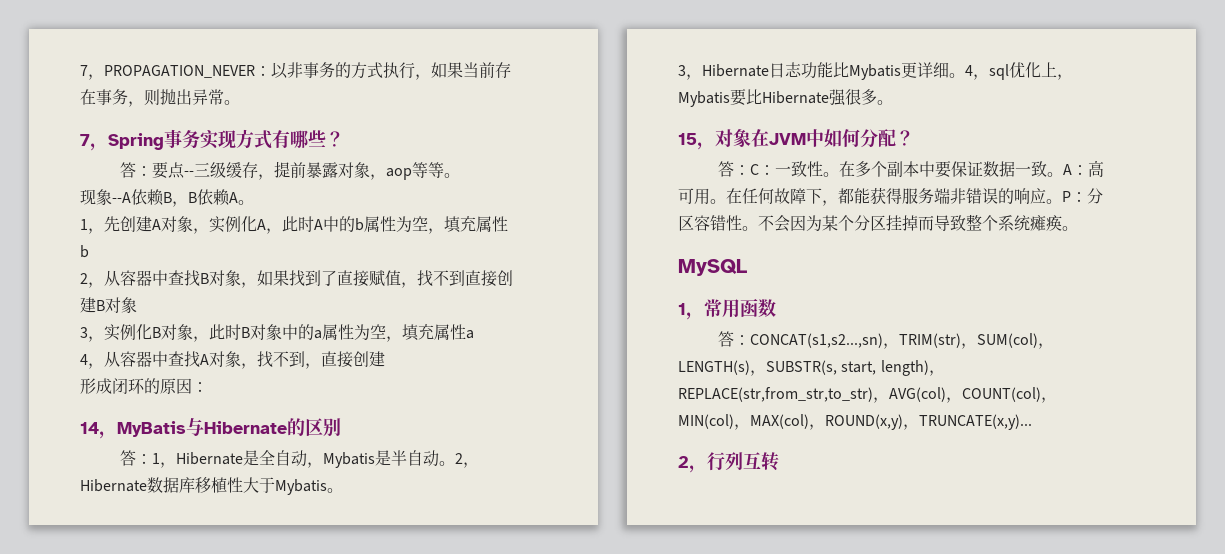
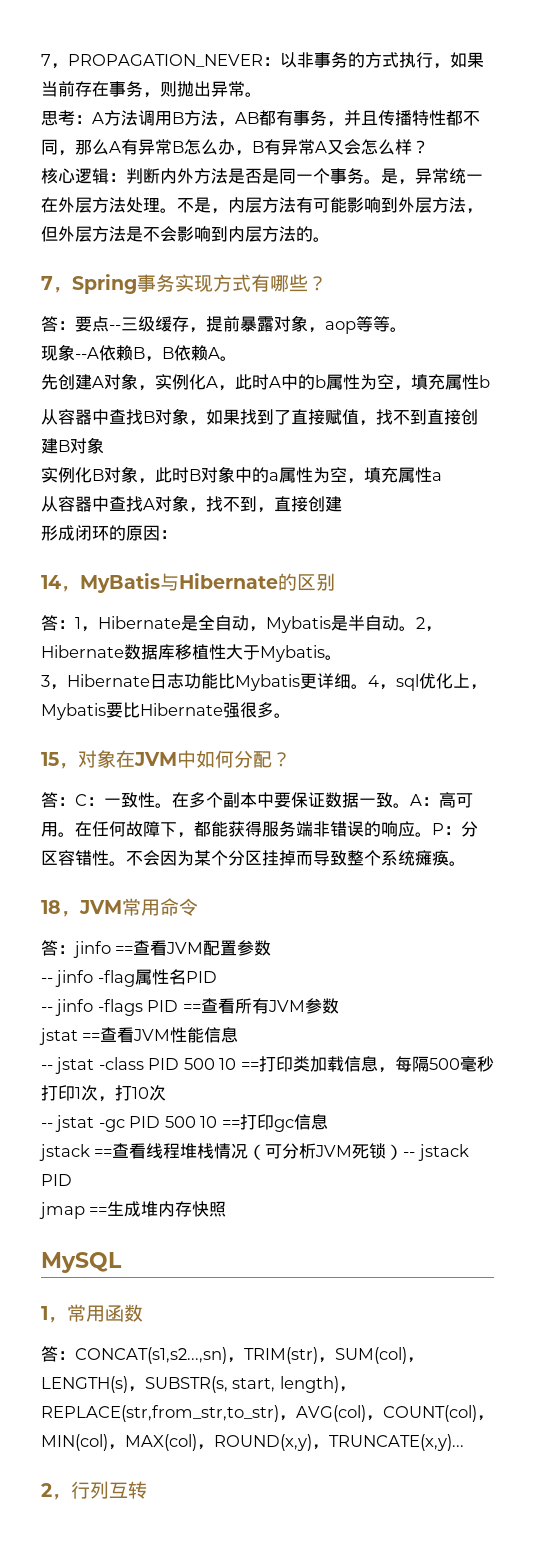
+ 思考：A方法调用B方法，AB都有事务，并且传播特性都不同，那么A有异常B怎么办，B有异常A又会怎么样？
+ 核心逻辑：判断内外方法是否是同一个事务。是，异常统一在外层方法处理。不是，内层方法有可能影响到外层方法，但外层方法是不会影响到内层方法的。
- 1，先创建A对象，实例化A，此时A中的b属性为空，填充属性b
+ 先创建A对象，实例化A，此时A中的b属性为空，填充属性b
- 2，从容器中查找B对象，如果找到了直接赋值，找不到直接创建B对象
+ 从容器中查找B对象，如果找到了直接赋值，找不到直接创建B对象
- 3，实例化B对象，此时B对象中的a属性为空，填充属性a
+ 实例化B对象，此时B对象中的a属性为空，填充属性a
- 4，从容器中查找A对象，找不到，直接创建
+ 从容器中查找A对象，找不到，直接创建
+ 18，JVM常用命令
+ 答：jinfo ==查看JVM配置参数
+ -- jinfo -flag属性名PID
+ -- jinfo -flags PID ==查看所有JVM参数
+ jstat ==查看JVM性能信息
+ -- jstat -class PID 500 10 ==打印类加载信息，每隔500毫秒打印1次，打10次
+ -- jstat -gc PID 500 10 ==打印gc信息
+ jstack ==查看线程堆栈情况（可分析JVM死锁）-- jstack PID
+ jmap ==生成堆内存快照

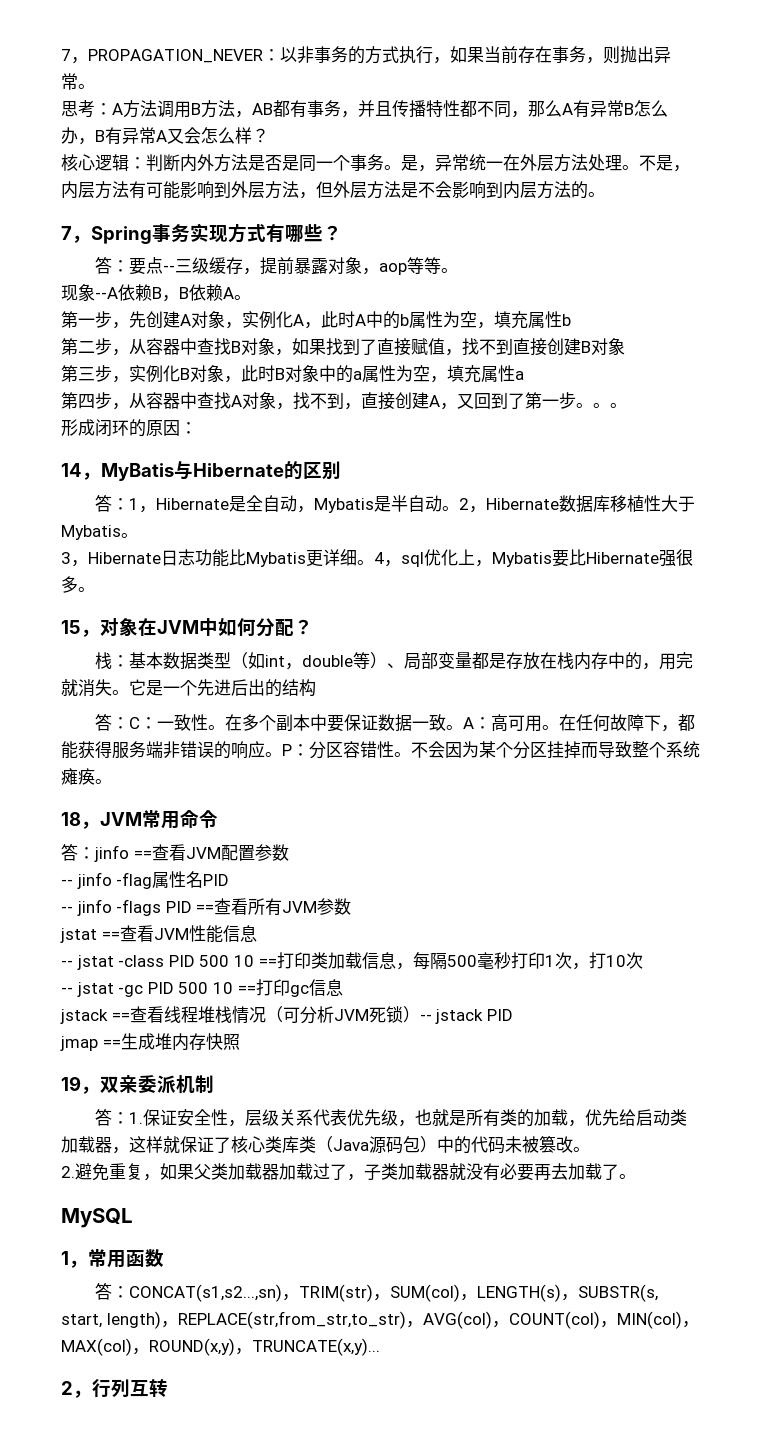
- 先创建A对象，实例化A，此时A中的b属性为空，填充属性b
+ 第一步，先创建A对象，实例化A，此时A中的b属性为空，填充属性b
- 从容器中查找B对象，如果找到了直接赋值，找不到直接创建B对象
+ 第二步，从容器中查找B对象，如果找到了直接赋值，找不到直接创建B对象
- 实例化B对象，此时B对象中的a属性为空，填充属性a
+ 第三步，实例化B对象，此时B对象中的a属性为空，填充属性a
- 从容器中查找A对象，找不到，直接创建
+ 第四步，从容器中查找A对象，找不到，直接创建A，又回到了第一步。。。
+ 栈：基本数据类型（如int，double等）、局部变量都是存放在栈内存中的，用完就消失。它是一个先进后出的结构
+ 19，双亲委派机制
+ 答：1.保证安全性，层级关系代表优先级，也就是所有类的加载，优先给启动类加载器，这样就保证了核心类库类（Java源码包）中的代码未被篡改。
+ 2.避免重复，如果父类加载器加载过了，子类加载器就没有必要再去加载了。

